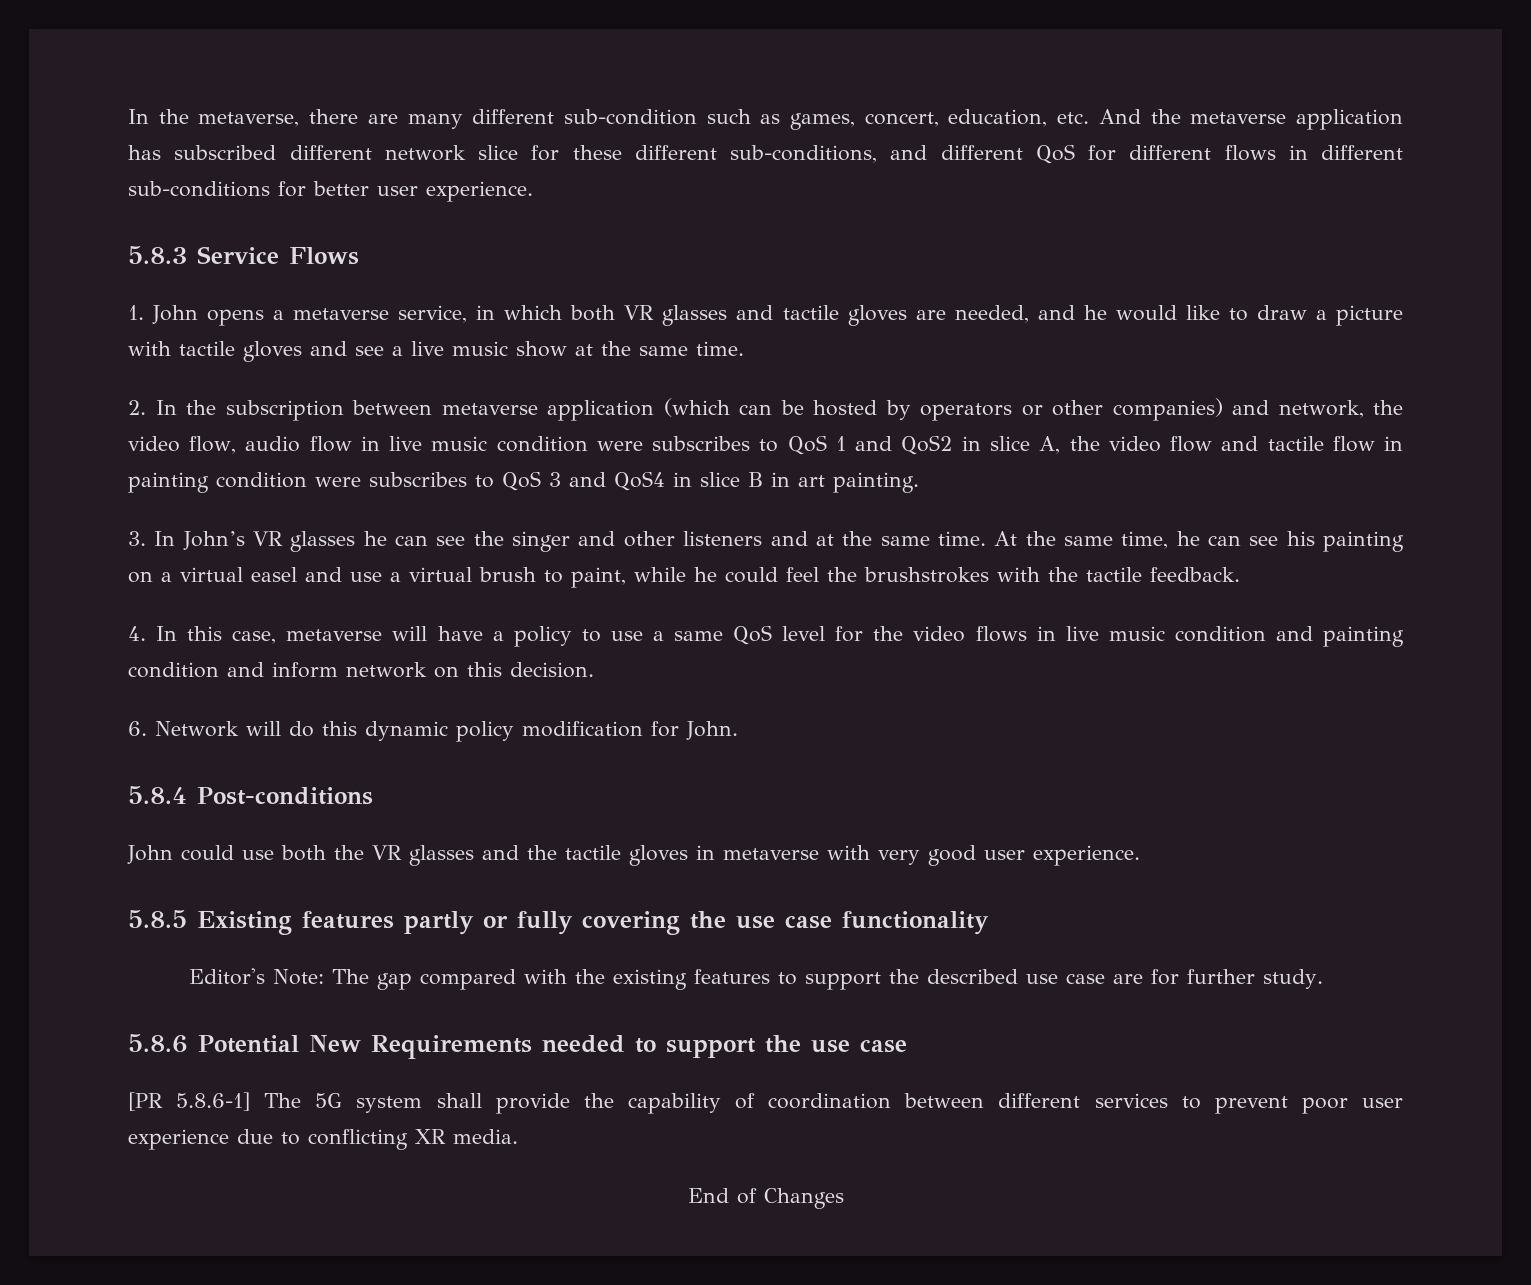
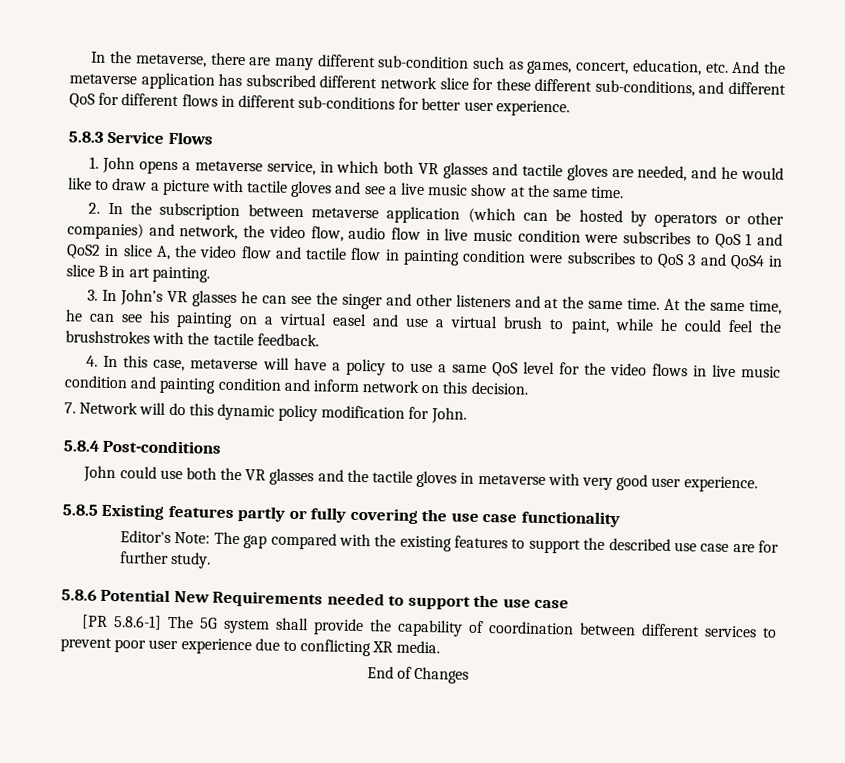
- 6. Network will do this dynamic policy modification for John.
+ 7. Network will do this dynamic policy modification for John.

